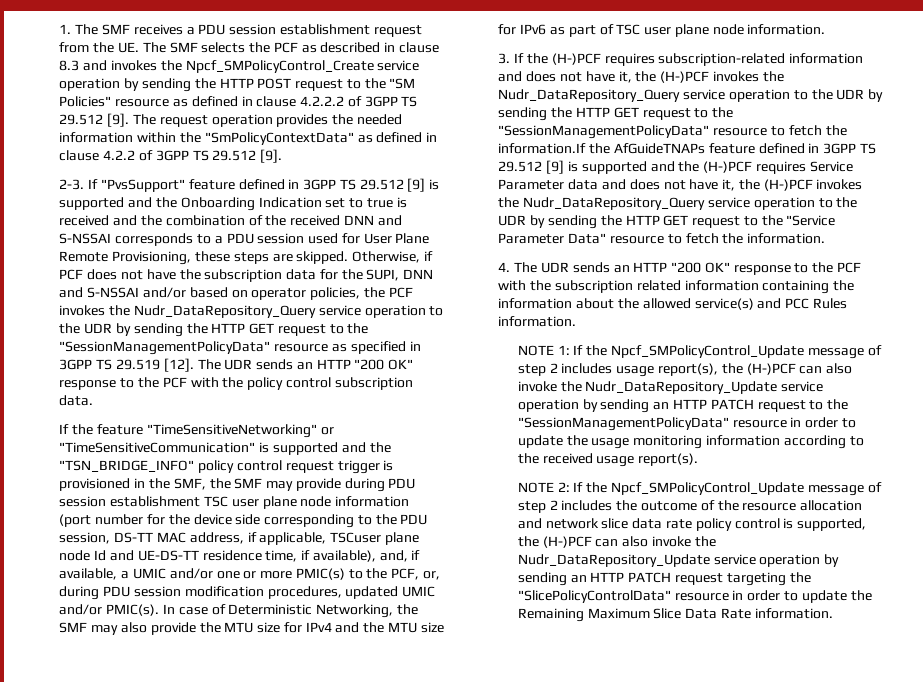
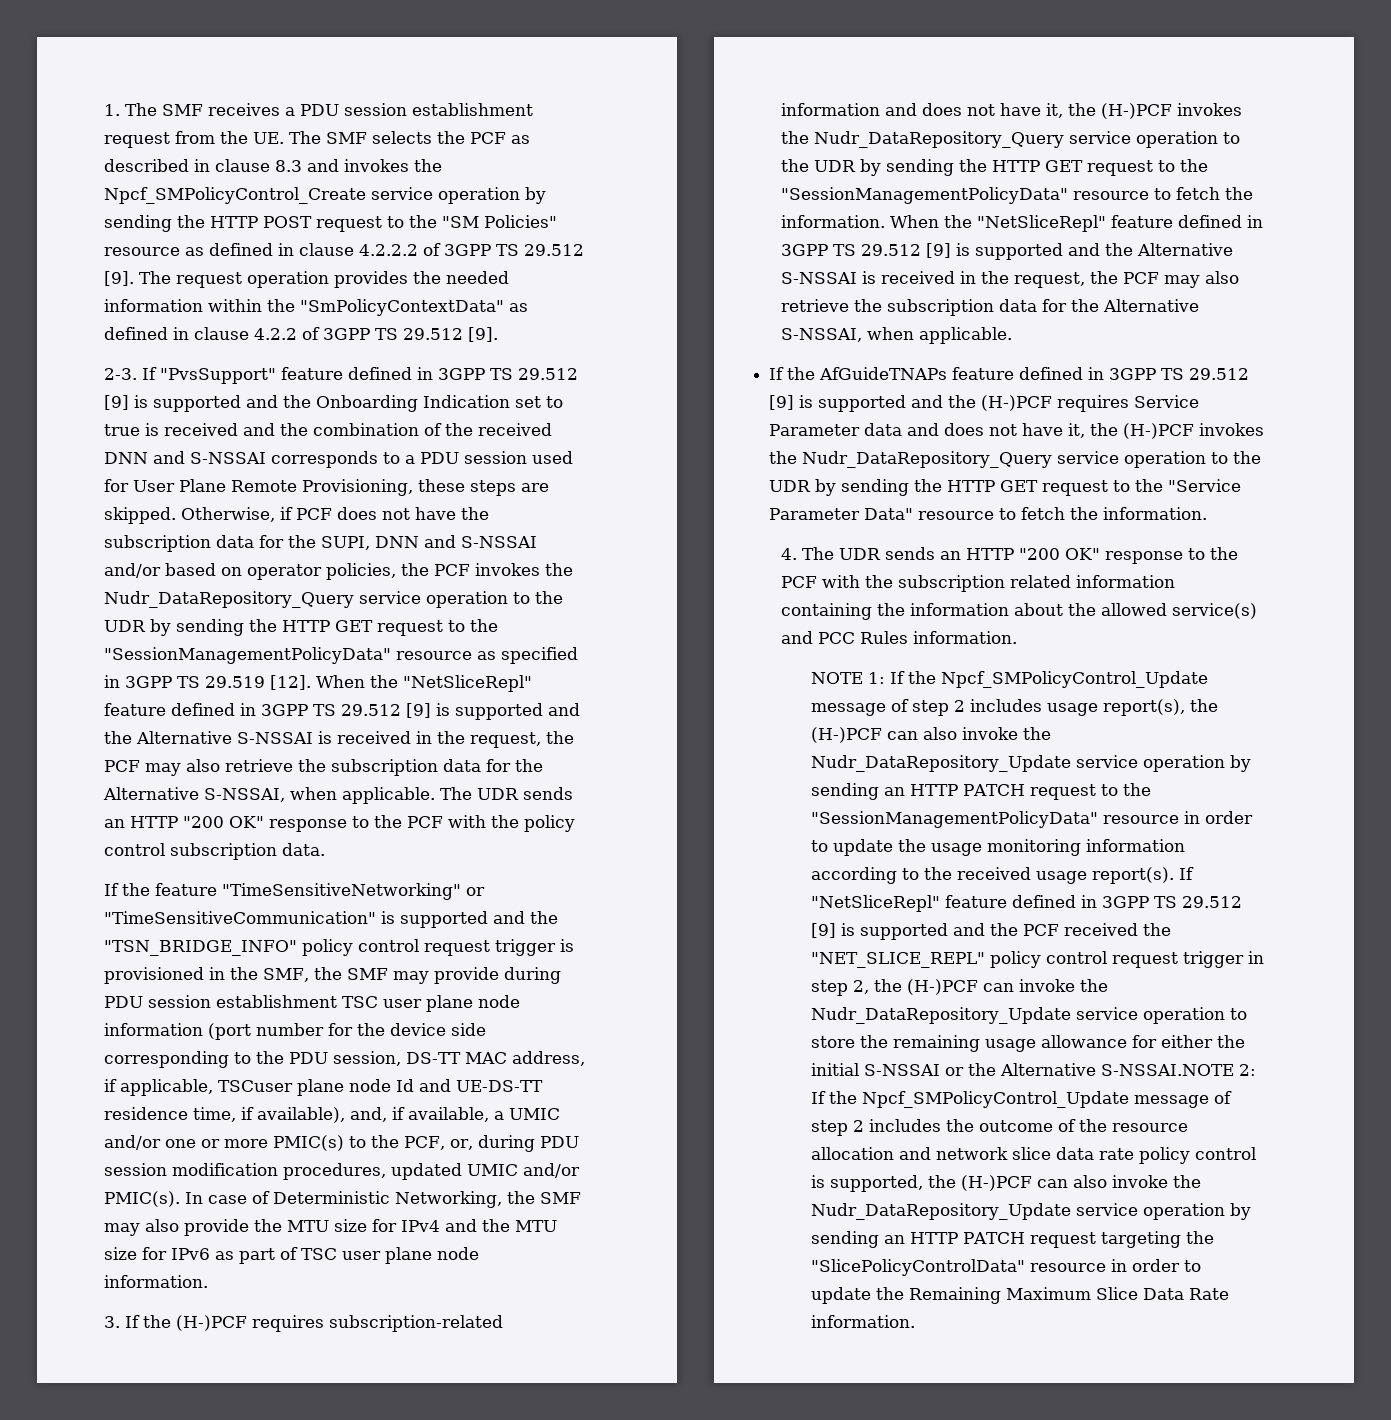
- Otherwise, if PCF does not have the subscription data for the SUPI, DNN and S-NSSAI and/or based on operator policies, the PCF invokes the Nudr_DataRepository_Query service operation to the UDR by sending the HTTP GET request to the "SessionManagementPolicyData" resource as specified in 3GPP TS 29.519 [12].
+ Otherwise, if PCF does not have the subscription data for the SUPI, DNN and S-NSSAI and/or based on operator policies, the PCF invokes the Nudr_DataRepository_Query service operation to the UDR by sending the HTTP GET request to the "SessionManagementPolicyData" resource as specified in 3GPP TS 29.519 [12]. When the "NetSliceRepl" feature defined in 3GPP TS 29.512 [9] is supported and the Alternative S-NSSAI is received in the request, the PCF may also retrieve the subscription data for the Alternative S-NSSAI, when applicable.
- 3. If the (H-)PCF requires subscription-related information and does not have it, the (H-)PCF invokes the Nudr_DataRepository_Query service operation to the UDR by sending the HTTP GET request to the "SessionManagementPolicyData" resource to fetch the information.If the AfGuideTNAPs feature defined in 3GPP TS 29.512 [9] is supported and the (H-)PCF requires Service Parameter data and does not have it, the (H-)PCF invokes the Nudr_DataRepository_Query service operation to the UDR by sending the HTTP GET request to the "Service Parameter Data" resource to fetch the information.
+ 3. If the (H-)PCF requires subscription-related information and does not have it, the (H-)PCF invokes the Nudr_DataRepository_Query service operation to the UDR by sending the HTTP GET request to the "SessionManagementPolicyData" resource to fetch the information. When the "NetSliceRepl" feature defined in 3GPP TS 29.512 [9] is supported and the Alternative S-NSSAI is received in the request, the PCF may also retrieve the subscription data for the Alternative S-NSSAI, when applicable.
+ If the AfGuideTNAPs feature defined in 3GPP TS 29.512 [9] is supported and the (H-)PCF requires Service Parameter data and does not have it, the (H-)PCF invokes the Nudr_DataRepository_Query service operation to the UDR by sending the HTTP GET request to the "Service Parameter Data" resource to fetch the information.
- If the Npcf_SMPolicyControl_Update message of step 2 includes usage report(s), the (H-)PCF can also invoke the Nudr_DataRepository_Update service operation by sending an HTTP PATCH request to the "SessionManagementPolicyData" resource in order to update the usage monitoring information according to the received usage report(s).
- NOTE 2:
+ If the Npcf_SMPolicyControl_Update message of step 2 includes usage report(s), the (H-)PCF can also invoke the Nudr_DataRepository_Update service operation by sending an HTTP PATCH request to the "SessionManagementPolicyData" resource in order to update the usage monitoring information according to the received usage report(s). If "NetSliceRepl" feature defined in 3GPP TS 29.512 [9] is supported and the PCF received the "NET_SLICE_REPL" policy control request trigger in step 2, the (H-)PCF can invoke the Nudr_DataRepository_Update service operation to store the remaining usage allowance for either the initial S-NSSAI or the Alternative S-NSSAI.NOTE 2:

